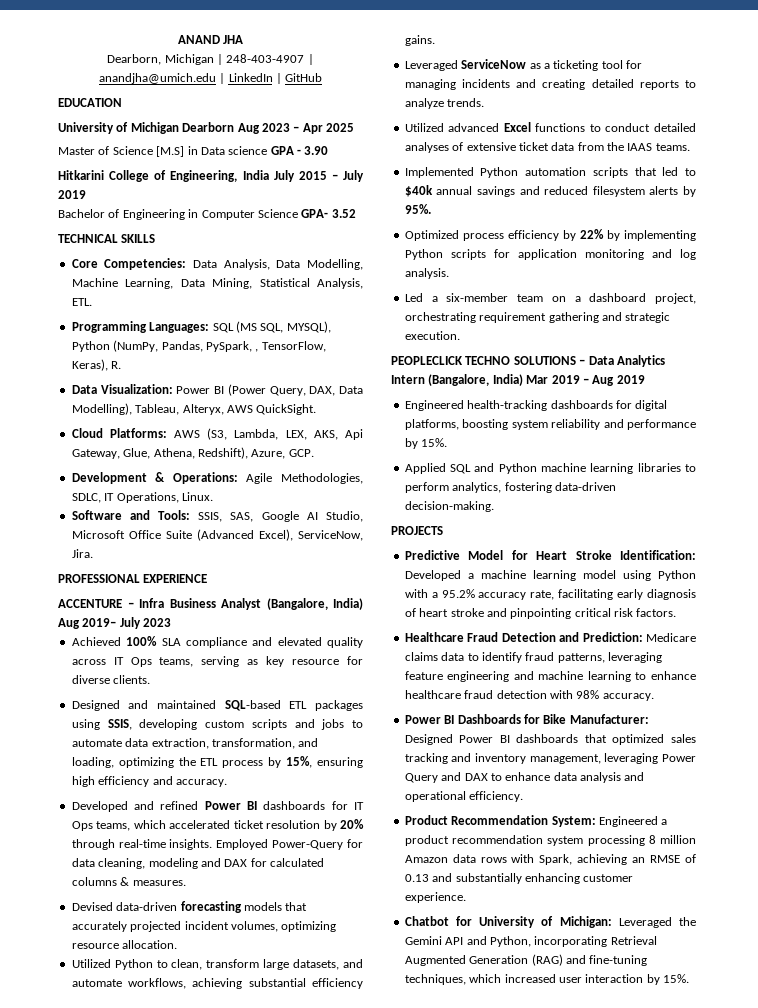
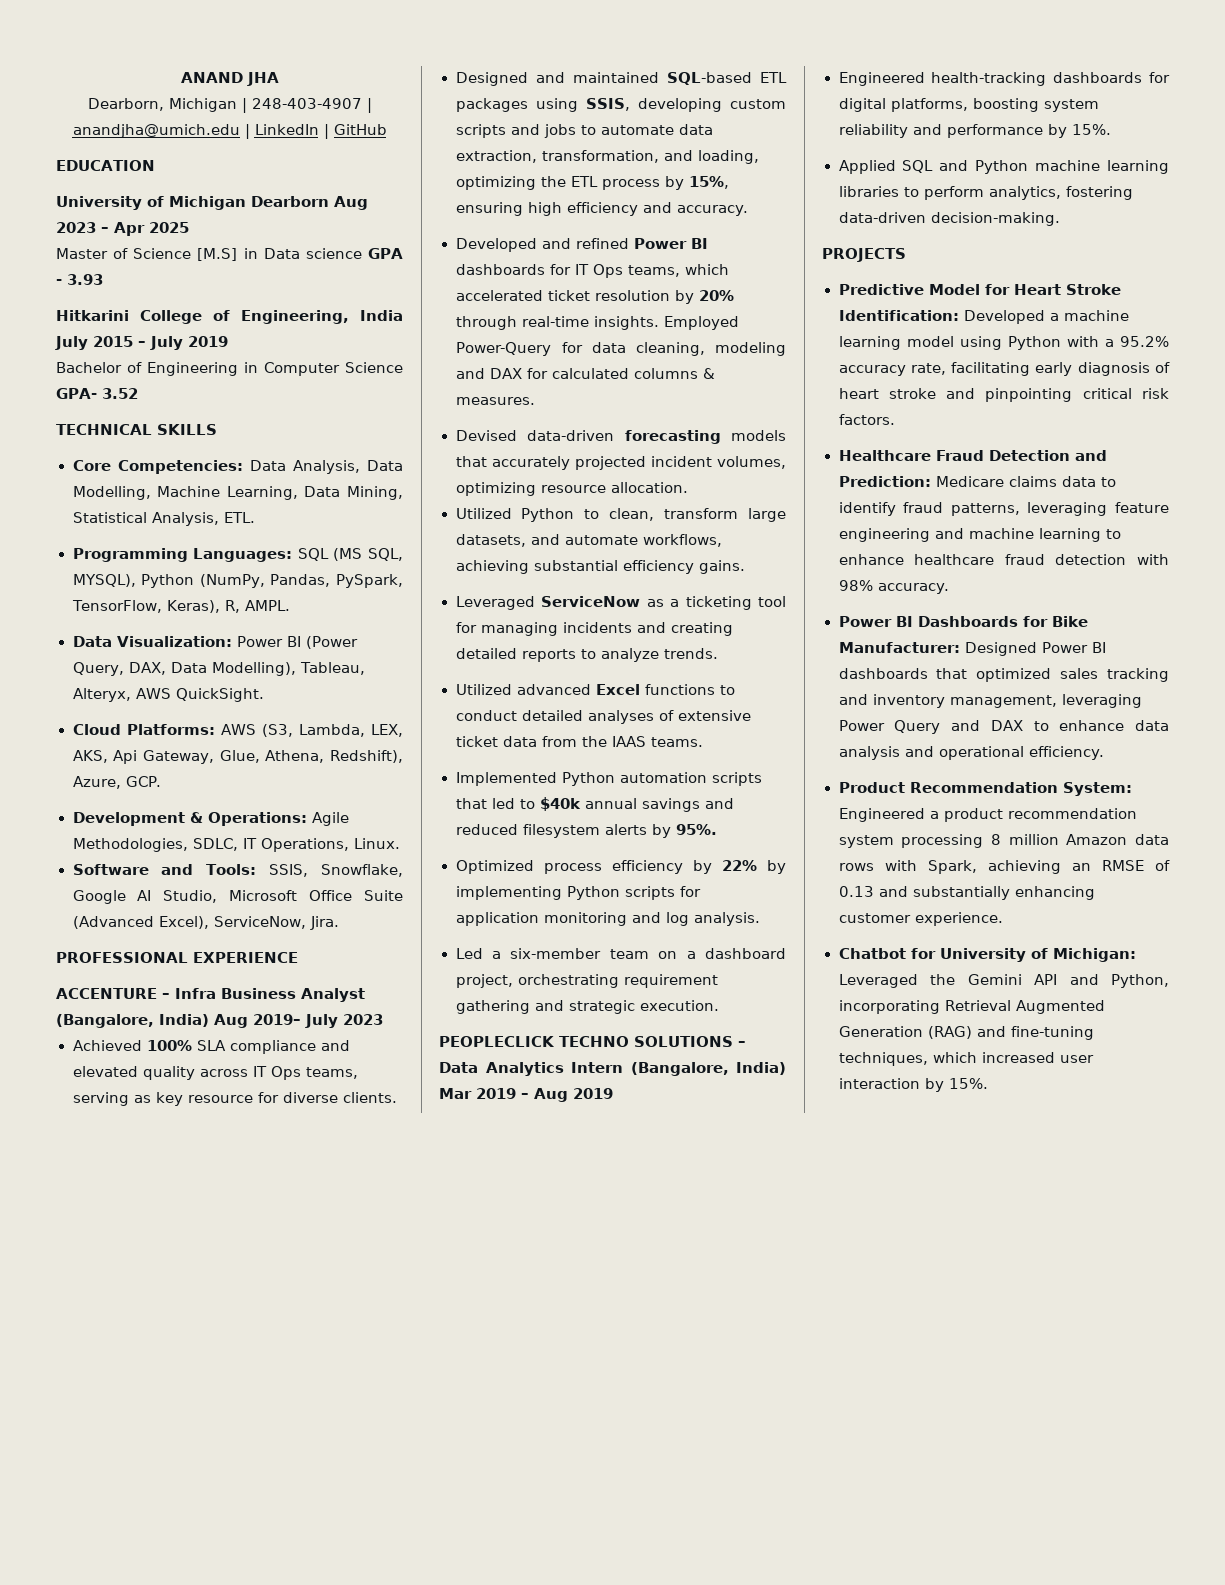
- Master of Science [M.S] in Data science GPA - 3.90
+ Master of Science [M.S] in Data science GPA - 3.93
- Programming Languages: SQL (MS SQL, MYSQL), Python (NumPy, Pandas, PySpark, , TensorFlow, Keras), R.
+ Programming Languages: SQL (MS SQL, MYSQL), Python (NumPy, Pandas, PySpark, TensorFlow, Keras), R, AMPL.
- Software and Tools: SSIS, SAS, Google AI Studio, Microsoft Office Suite (Advanced Excel), ServiceNow, Jira.
+ Software and Tools: SSIS, Snowflake, Google AI Studio, Microsoft Office Suite (Advanced Excel), ServiceNow, Jira.

